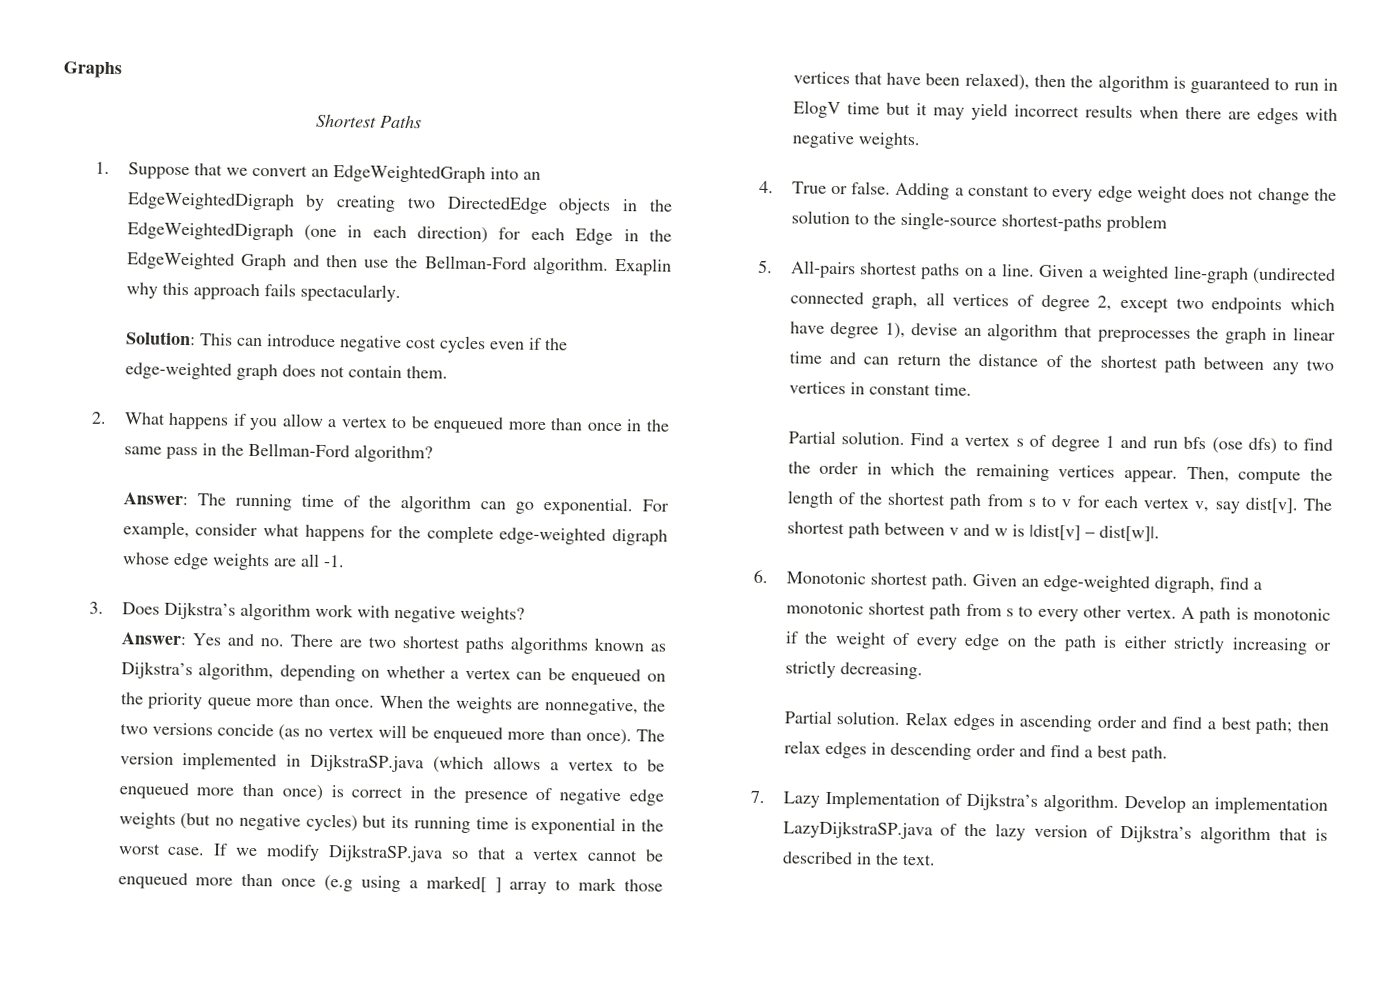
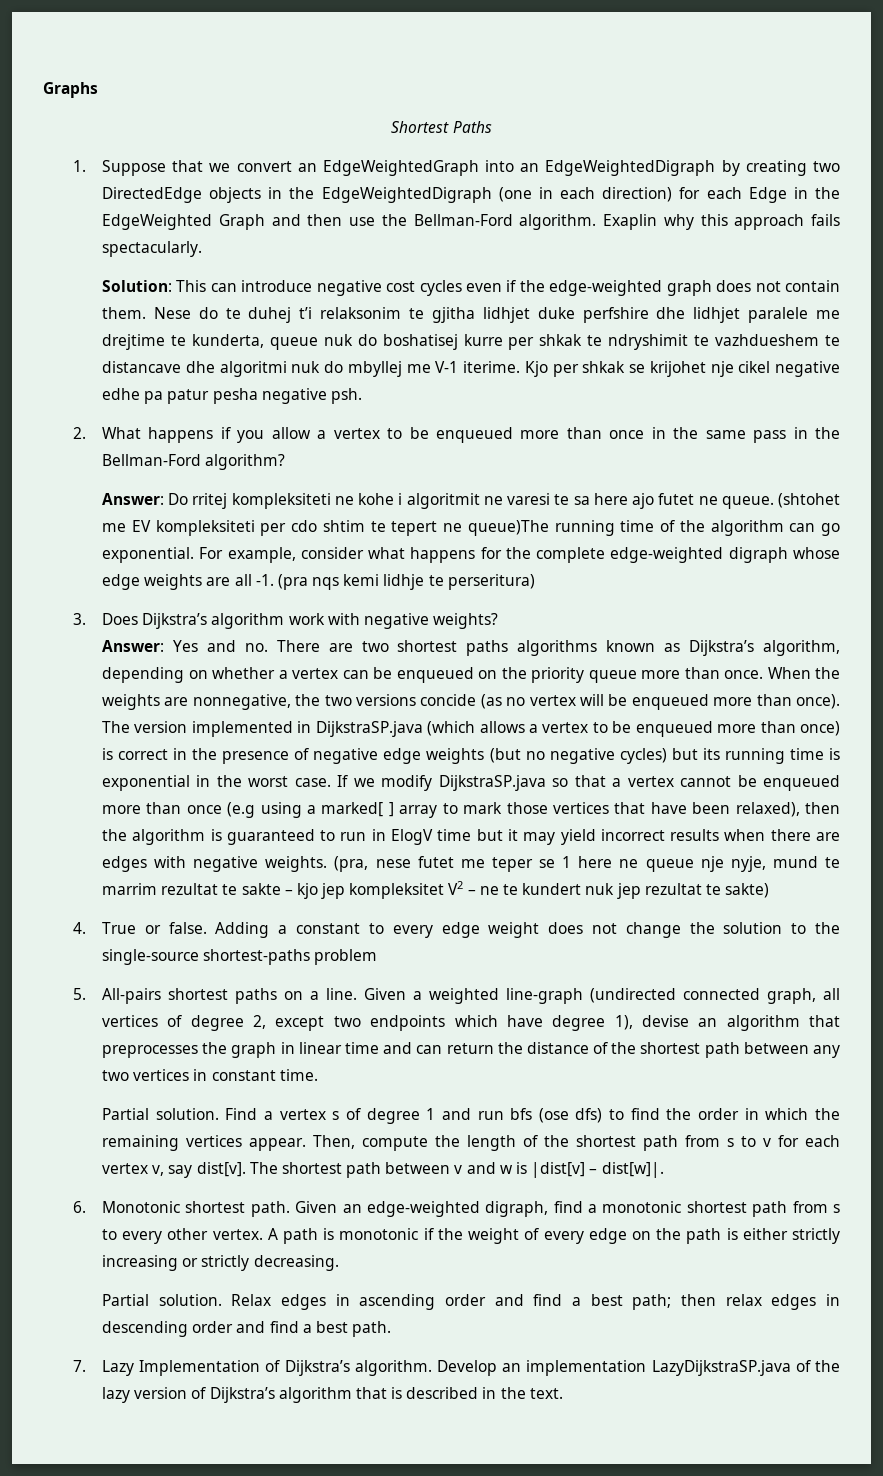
+ Nese do te duhej t’i relaksonim te gjitha lidhjet duke perfshire dhe lidhjet paralele me drejtime te kunderta, queue nuk do boshatisej kurre per shkak te ndryshimit te vazhdueshem te distancave dhe algoritmi nuk do mbyllej me V-1 iterime. Kjo per shkak se krijohet nje cikel negative edhe pa patur pesha negative psh.
- Answer: The running time of the algorithm can go exponential.
+ Answer: Do rritej kompleksiteti ne kohe i algoritmit ne varesi te sa here ajo futet ne queue. (shtohet me EV kompleksiteti per cdo shtim te tepert ne queue)The running time of the algorithm can go exponential.
+ (pra nqs kemi lidhje te perseritura)
+ (pra, nese futet me teper se 1 here ne queue nje nyje, mund te marrim rezultat te sakte – kjo jep kompleksitet V2 – ne te kundert nuk jep rezultat te sakte)

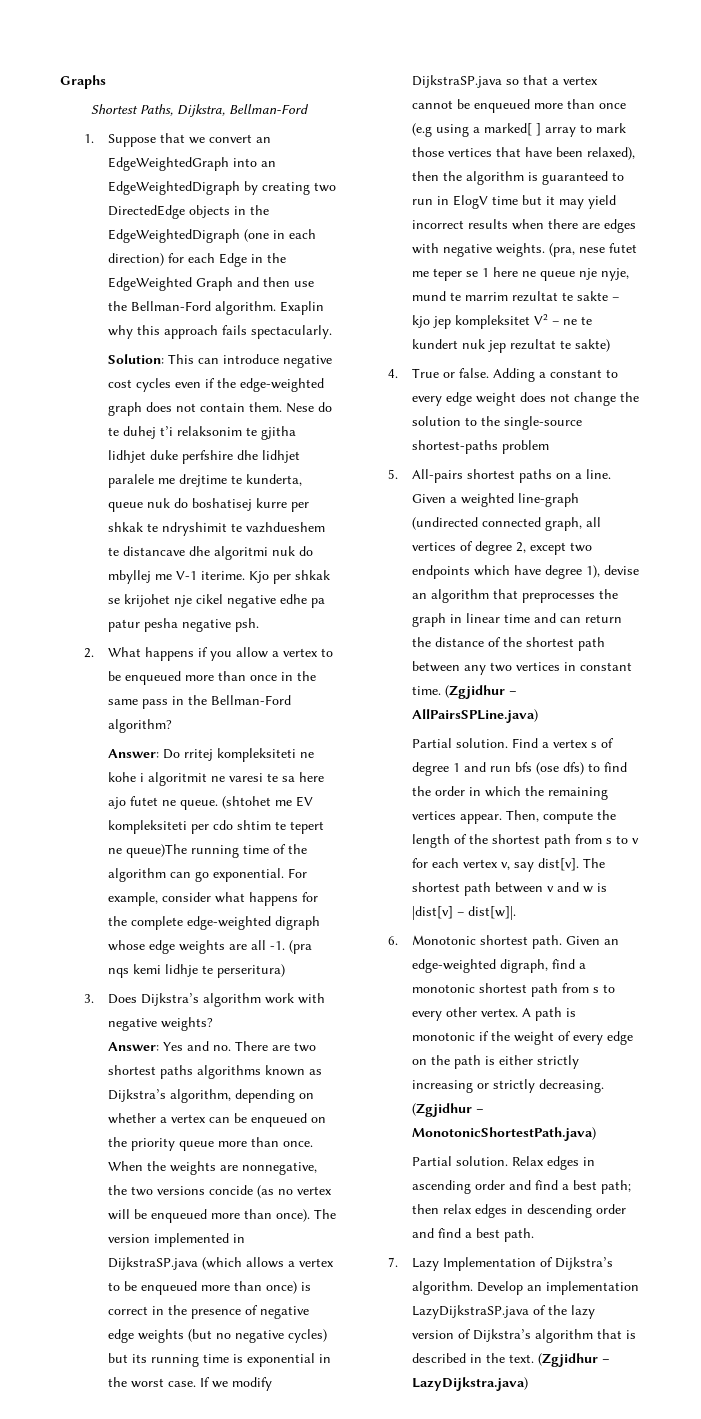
- Shortest Paths
+ Shortest Paths, Dijkstra, Bellman-Ford
+ (Zgjidhur – AllPairsSPLine.java)
+ (Zgjidhur – MonotonicShortestPath.java)
+ (Zgjidhur – LazyDijkstra.java)

